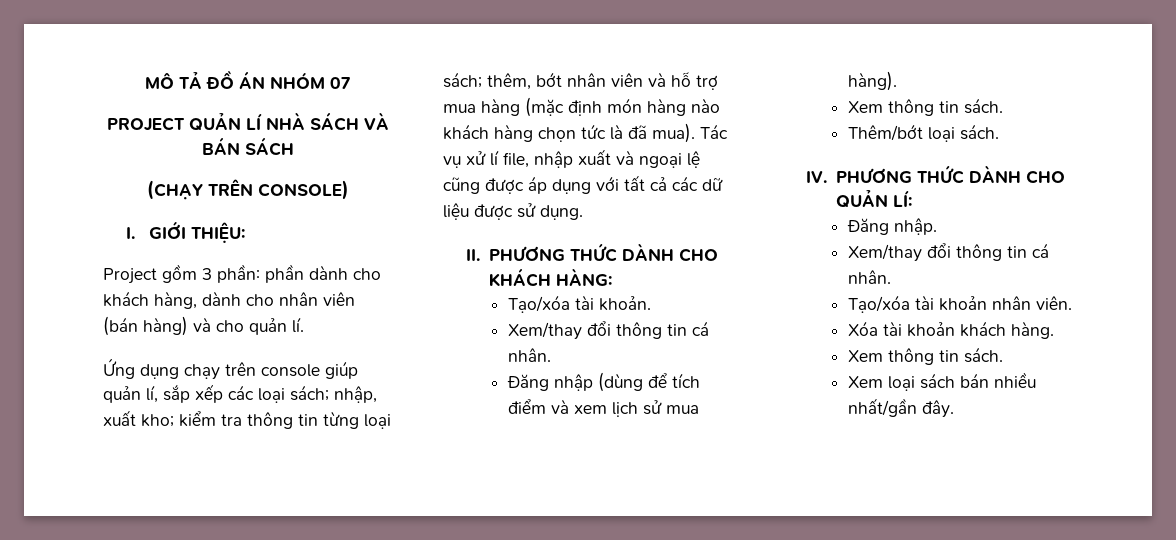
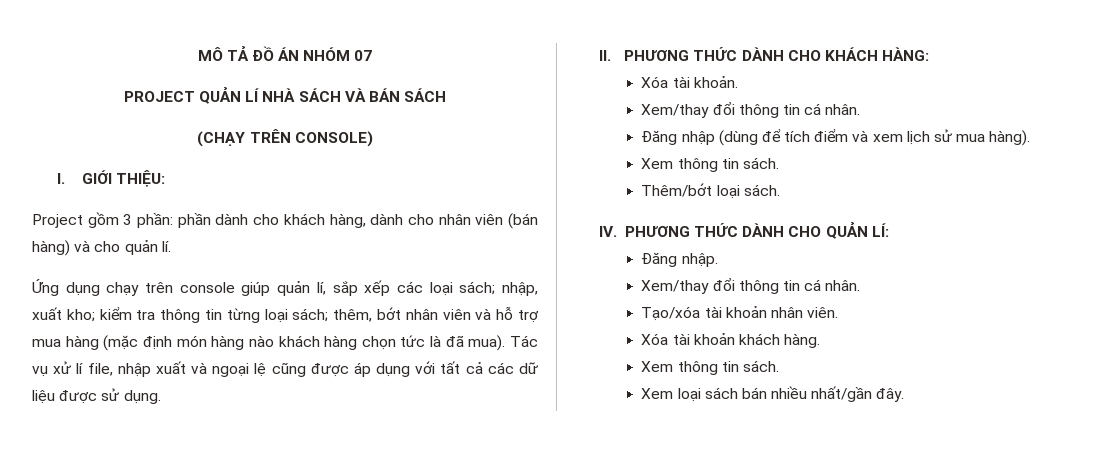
- Tạo/xóa tài khoản.
+ Xóa tài khoản.

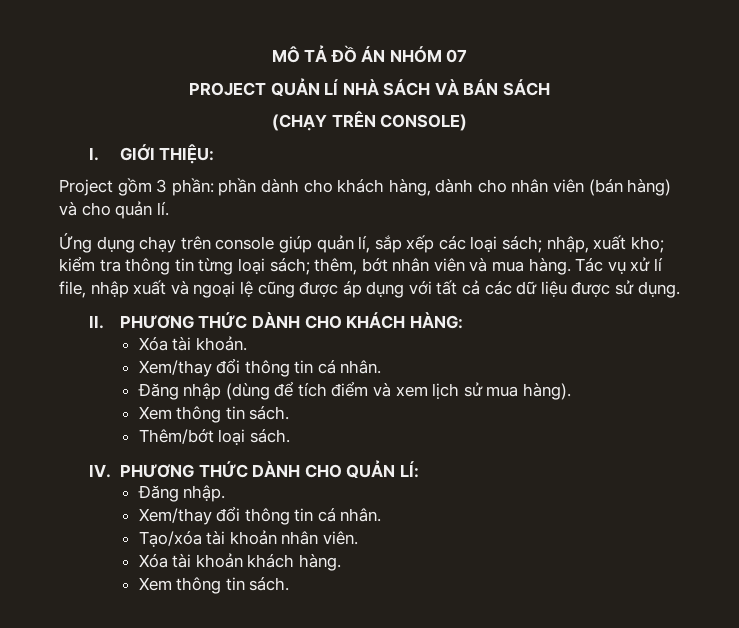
- Ứng dụng chạy trên console giúp quản lí, sắp xếp các loại sách; nhập, xuất kho; kiểm tra thông tin từng loại sách; thêm, bớt nhân viên và hỗ trợ mua hàng (mặc định món hàng nào khách hàng chọn tức là đã mua).
+ Ứng dụng chạy trên console giúp quản lí, sắp xếp các loại sách; nhập, xuất kho; kiểm tra thông tin từng loại sách; thêm, bớt nhân viên và mua hàng.
- Xem loại sách bán nhiều nhất/gần đây.

